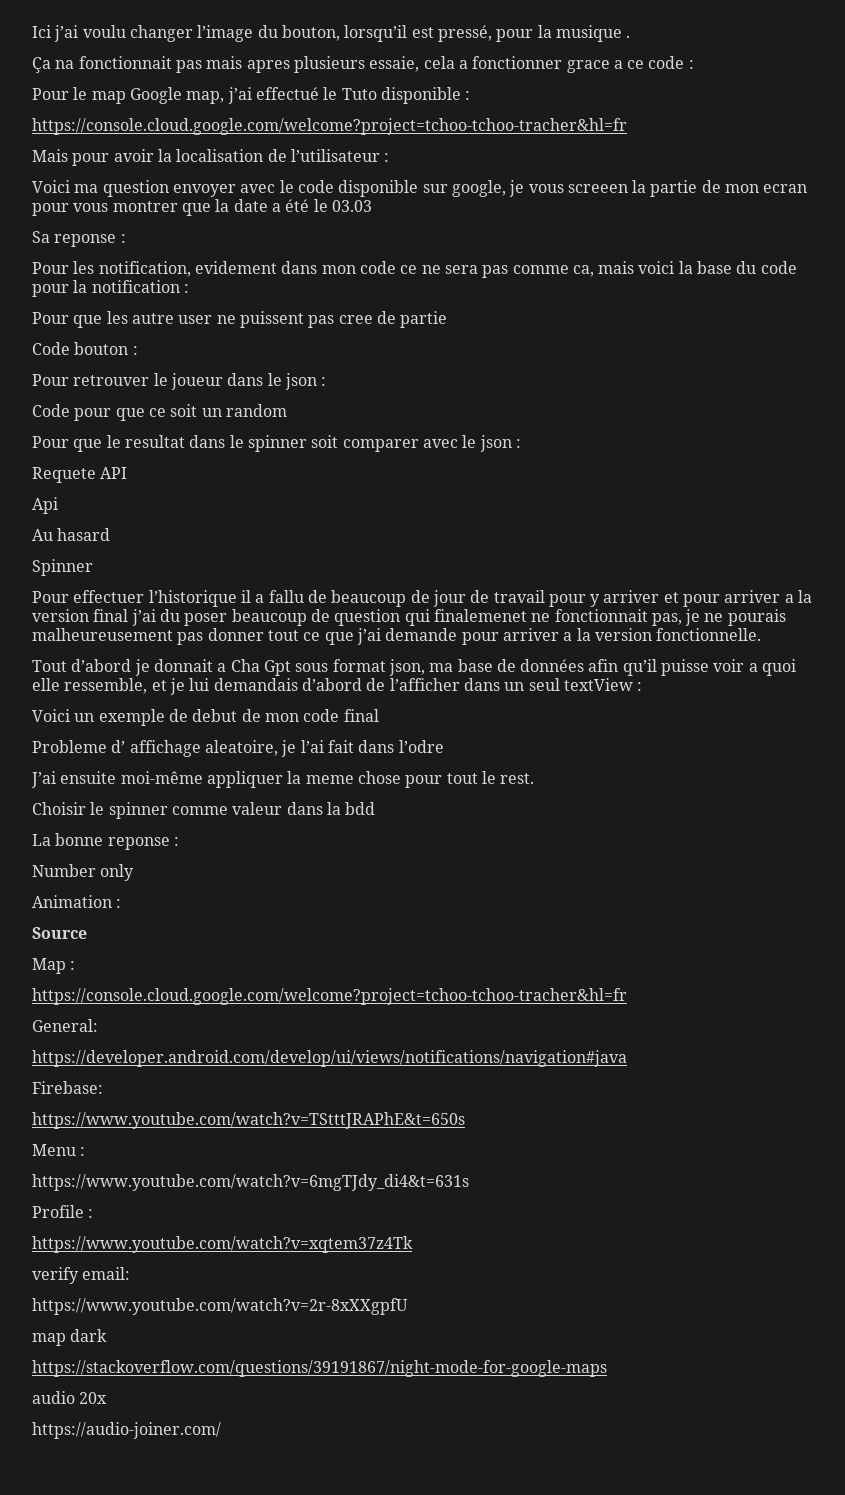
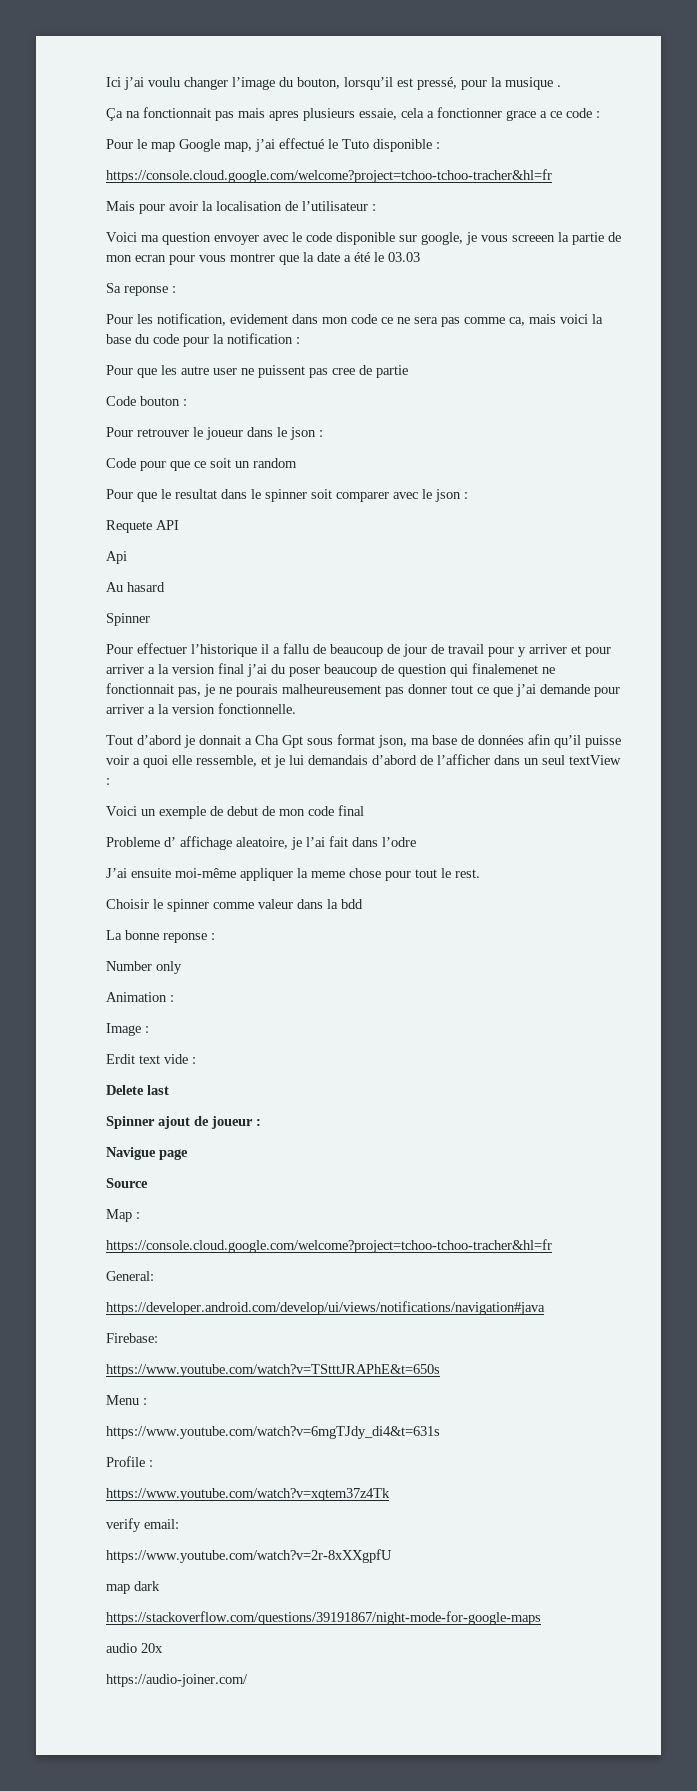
+ Image :
+ Erdit text vide :
+ Delete last
+ Spinner ajout de joueur :
+ Navigue page

